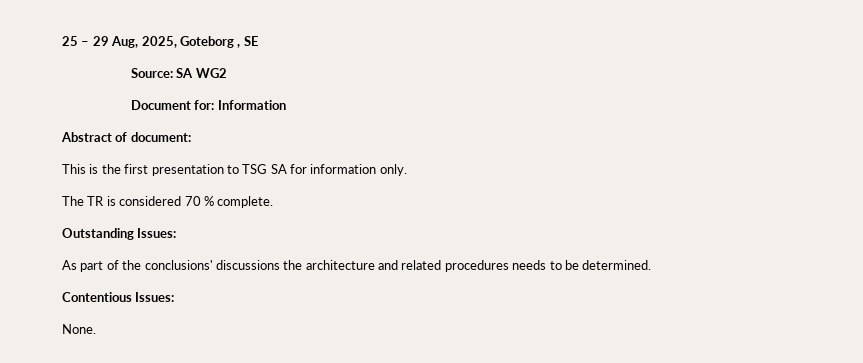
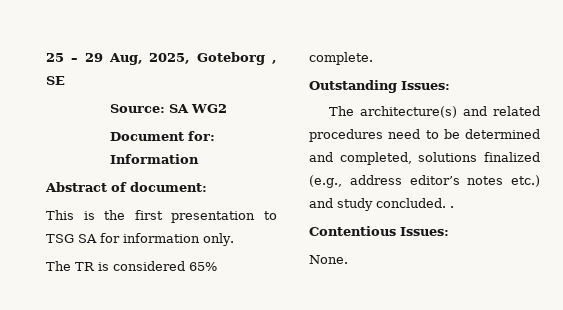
- The TR is considered 70 % complete.
+ The TR is considered 65% complete.
- As part of the conclusions' discussions the architecture and related procedures needs to be determined.
+ The architecture(s) and related procedures need to be determined and completed, solutions finalized (e.g., address editor’s notes etc.) and study concluded. .

